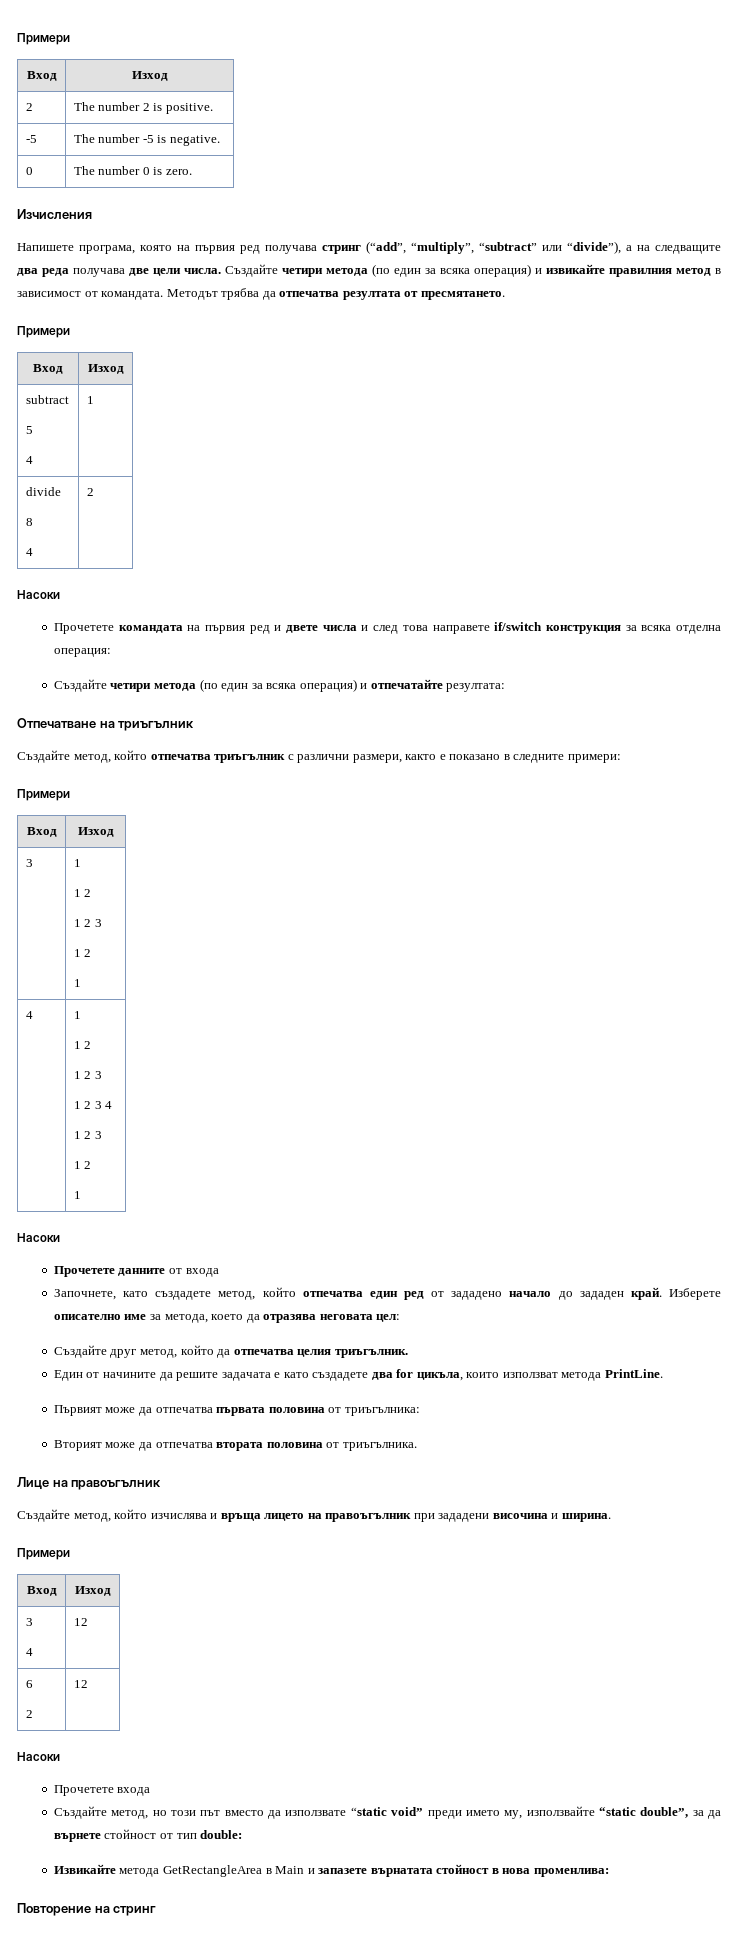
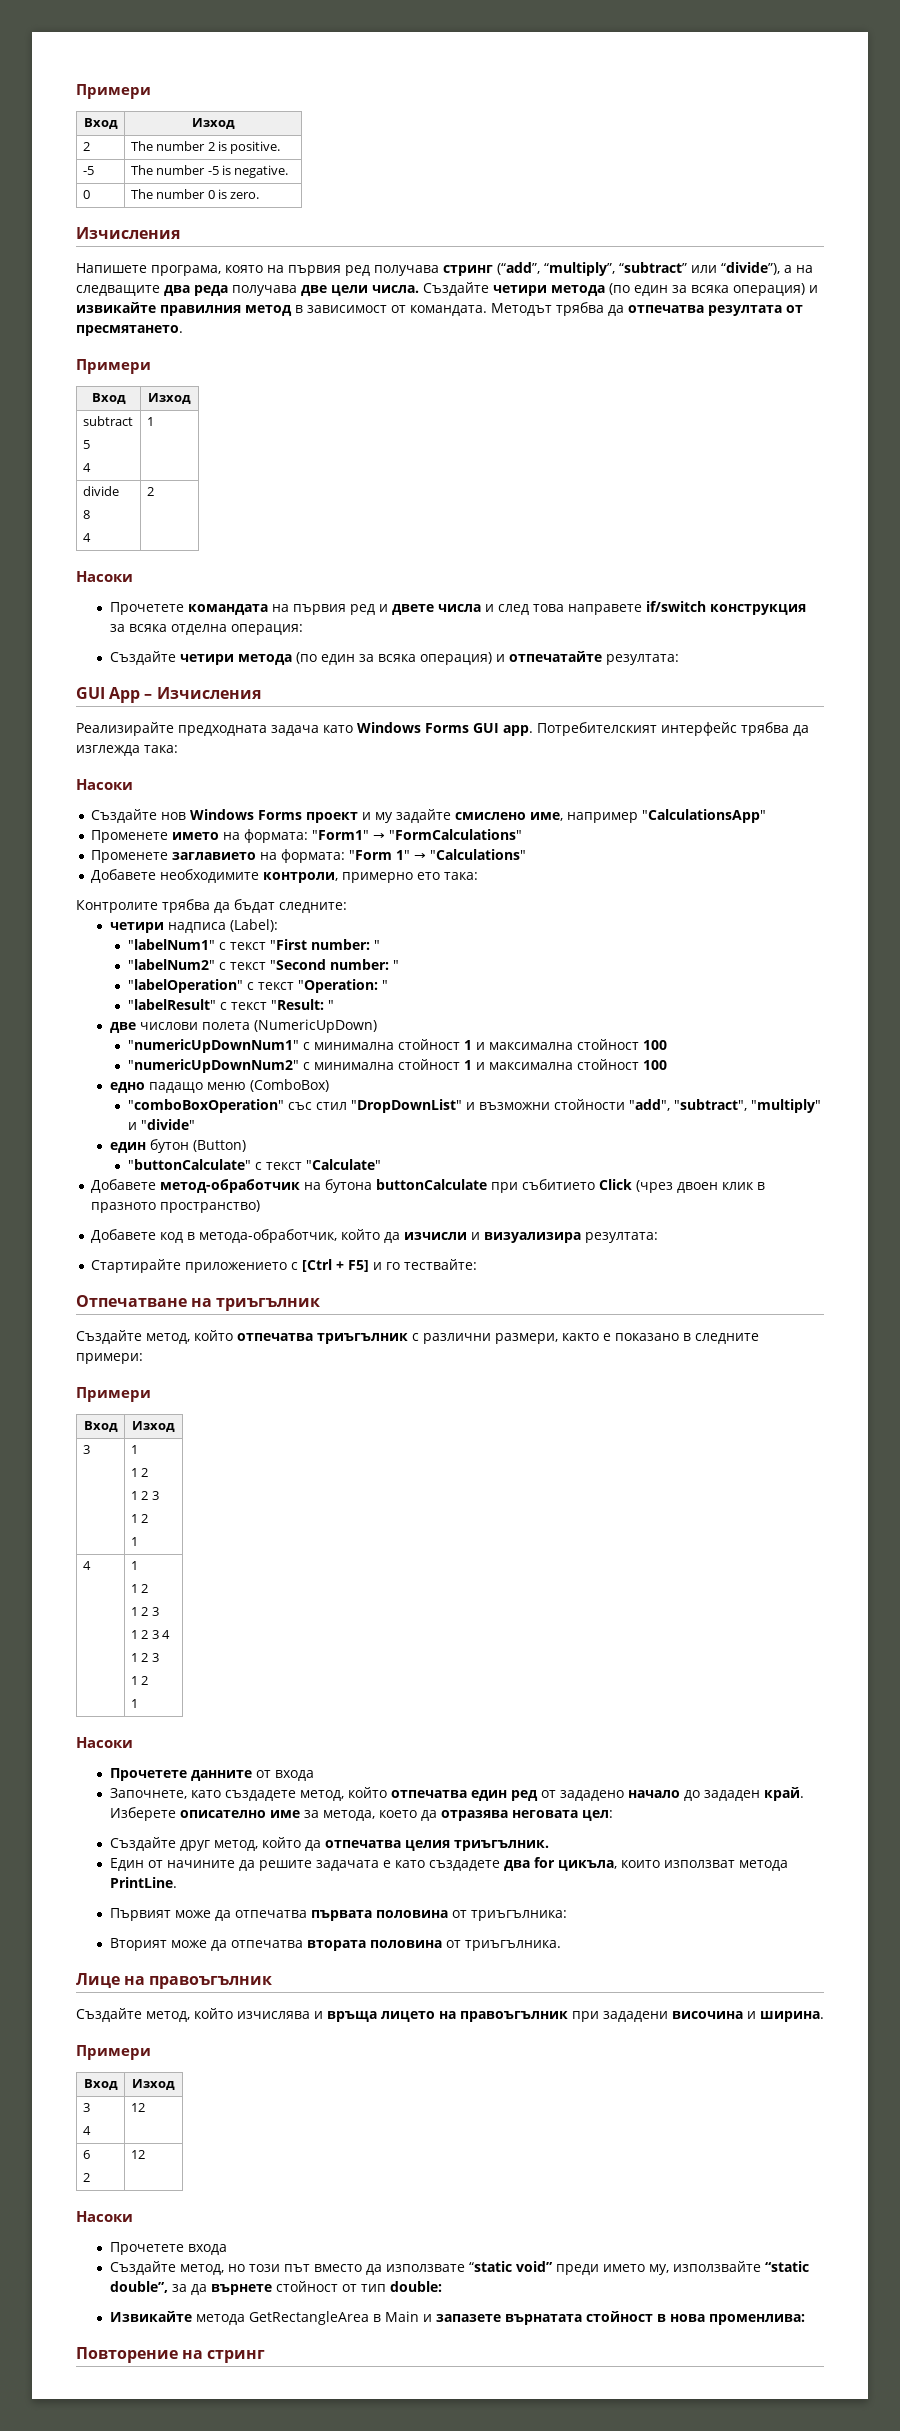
+ GUI App – Изчисления
+ Реализирайте предходната задача като Windows Forms GUI app. Потребителският интерфейс трябва да изглежда така:
+ Насоки
+ Създайте нов Windows Forms проект и му задайте смислено име, например "CalculationsApp"
+ Променете името на формата: "Form1" → "FormCalculations"
+ Променете заглавието на формата: "Form 1" → "Calculations"
+ Добавете необходимите контроли, примерно ето така:
+ Контролите трябва да бъдат следните:
+ четири надписа (Label):
+ "labelNum1" с текст "First number: "
+ "labelNum2" с текст "Second number: "
+ "labelOperation" с текст "Operation: "
+ "labelResult" с текст "Result: "
+ две числови полета (NumericUpDown)
+ "numericUpDownNum1" с минимална стойност 1 и максимална стойност 100
+ "numericUpDownNum2" с минимална стойност 1 и максимална стойност 100
+ едно падащо меню (ComboBox)
+ "comboBoxOperation" със стил "DropDownList" и възможни стойности "add", "subtract", "multiply" и "divide"
+ един бутон (Button)
+ "buttonCalculate" с текст "Calculate"
+ Добавете метод-обработчик на бутона buttonCalculate при събитието Click (чрез двоен клик в празното пространство)
+ Добавете код в метода-обработчик, който да изчисли и визуализира резултата:
+ Стартирайте приложението с [Ctrl + F5] и го тествайте:

